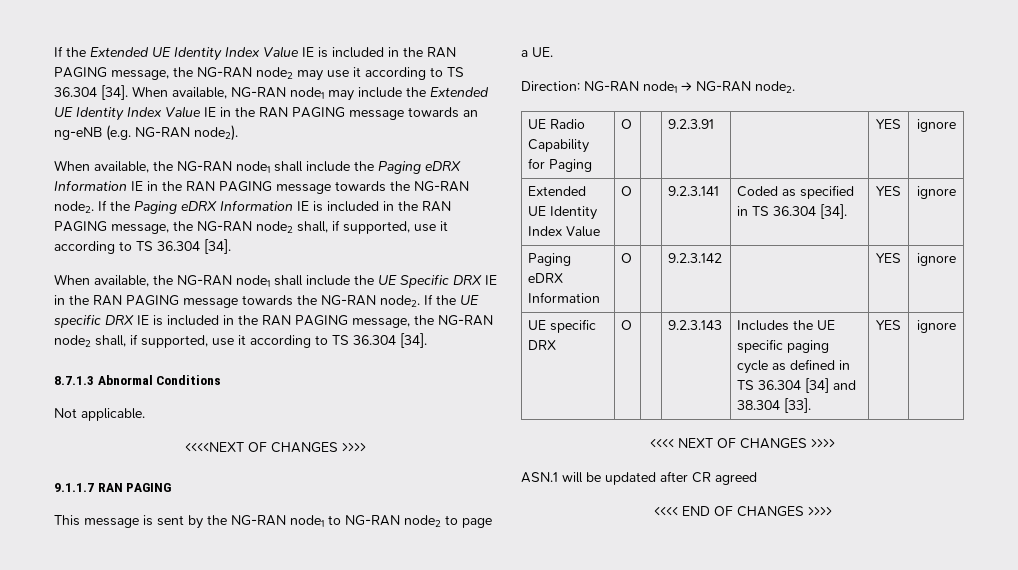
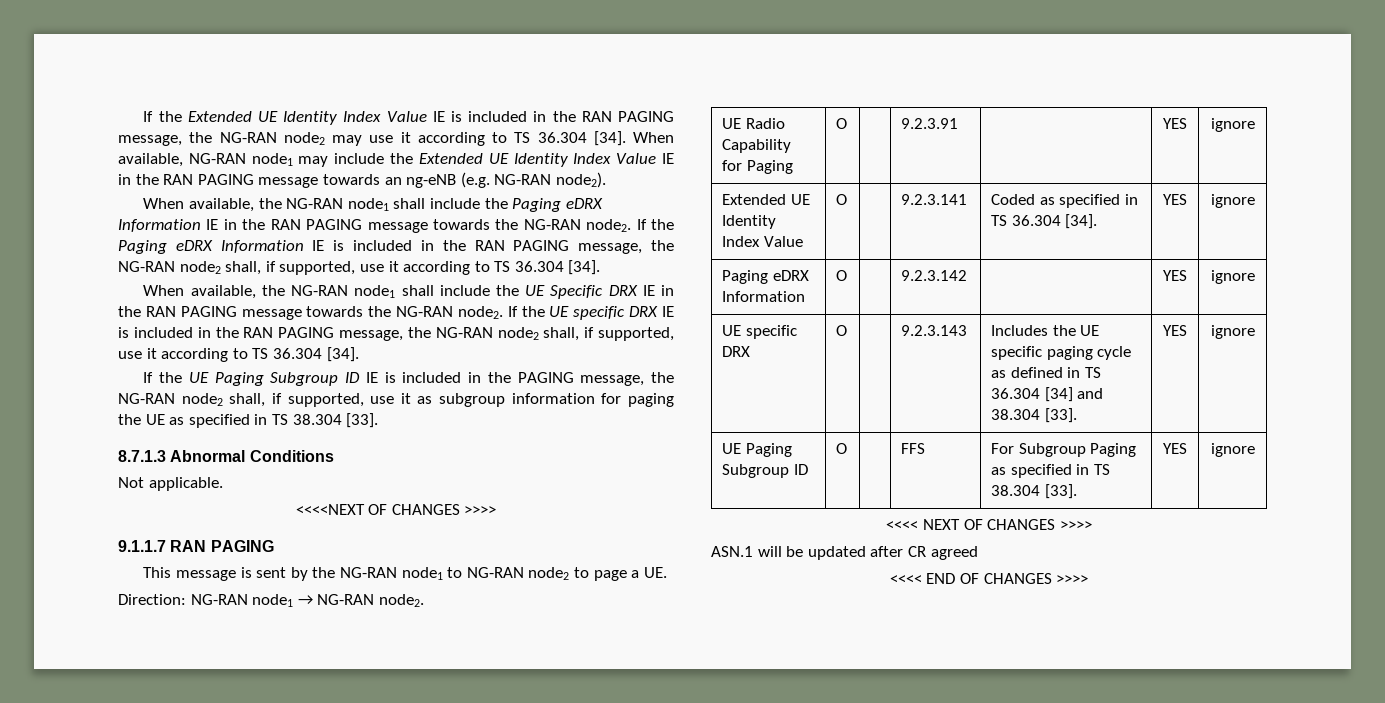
+ If the UE Paging Subgroup ID IE is included in the PAGING message, the NG-RAN node2 shall, if supported, use it as subgroup information for paging the UE as specified in TS 38.304 [33].
+ UE Paging Subgroup ID | O | | FFS | For Subgroup Paging as specified in TS 38.304 [33]. | YES | ignore

